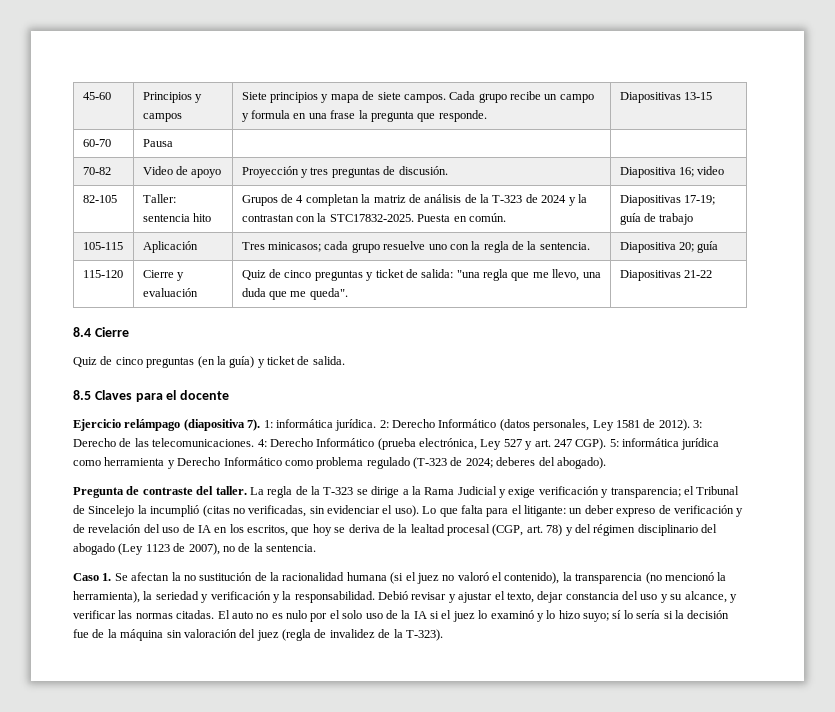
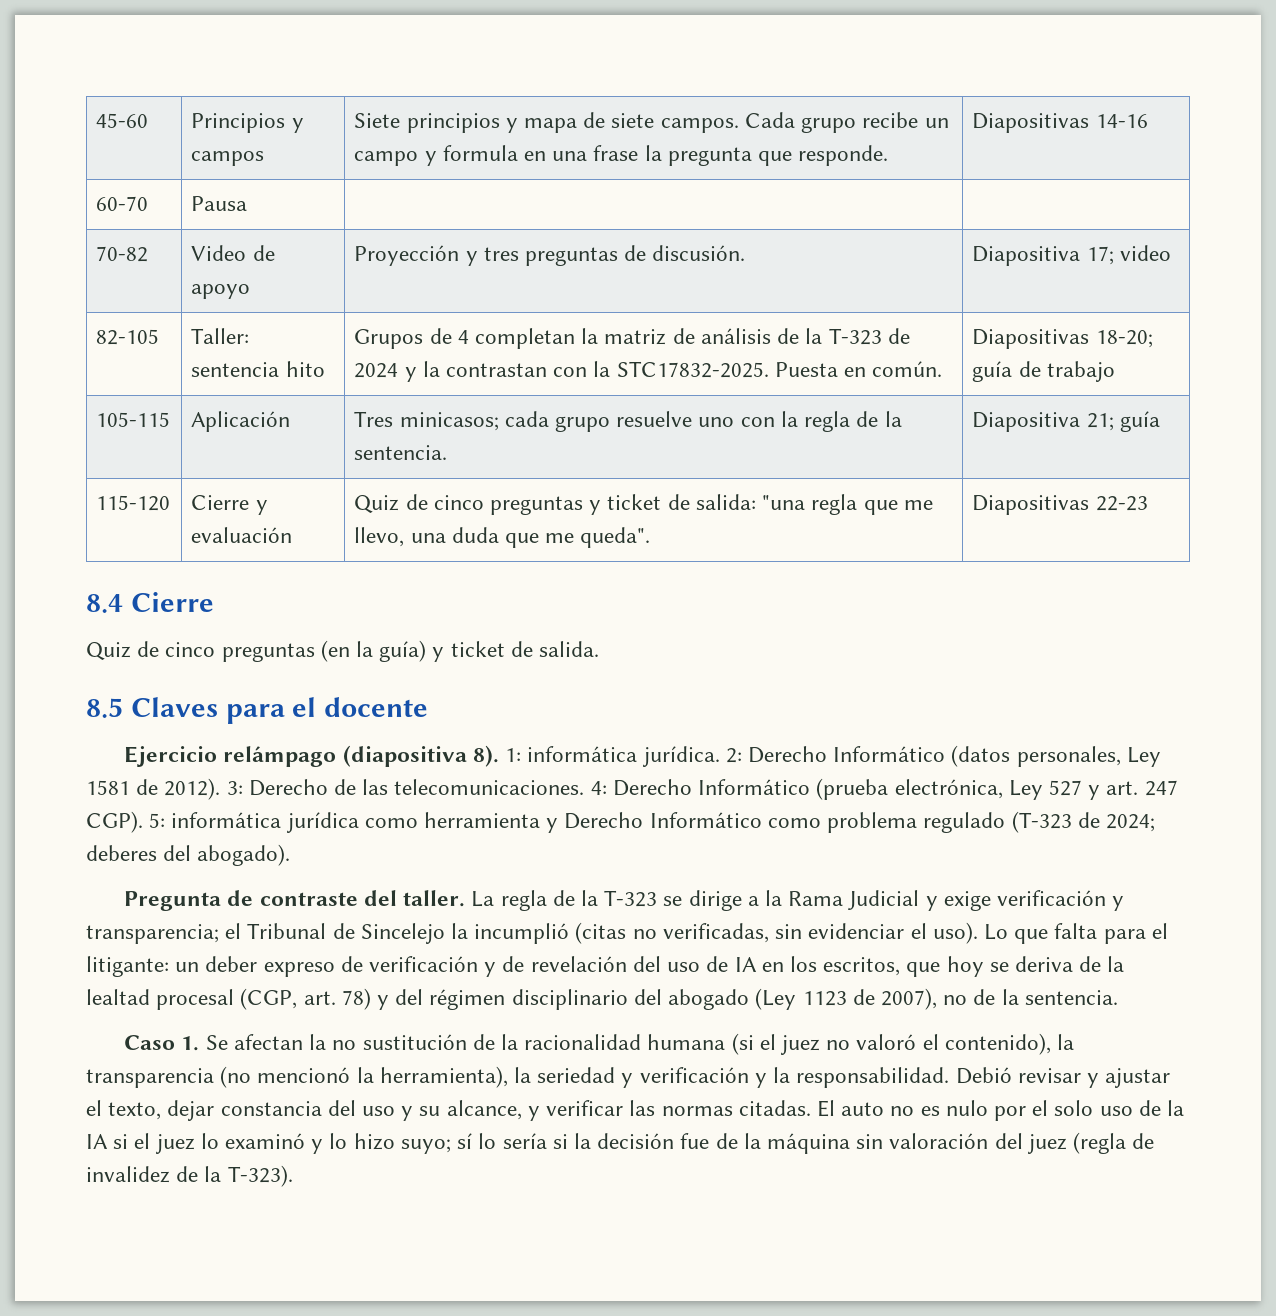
- 45-60 | Principios y campos | Siete principios y mapa de siete campos. Cada grupo recibe un campo y formula en una frase la pregunta que responde. | Diapositivas 13-15
+ 45-60 | Principios y campos | Siete principios y mapa de siete campos. Cada grupo recibe un campo y formula en una frase la pregunta que responde. | Diapositivas 14-16
- 70-82 | Video de apoyo | Proyección y tres preguntas de discusión. | Diapositiva 16; video
+ 70-82 | Video de apoyo | Proyección y tres preguntas de discusión. | Diapositiva 17; video
- 82-105 | Taller: sentencia hito | Grupos de 4 completan la matriz de análisis de la T-323 de 2024 y la contrastan con la STC17832-2025. Puesta en común. | Diapositivas 17-19; guía de trabajo
+ 82-105 | Taller: sentencia hito | Grupos de 4 completan la matriz de análisis de la T-323 de 2024 y la contrastan con la STC17832-2025. Puesta en común. | Diapositivas 18-20; guía de trabajo
- 105-115 | Aplicación | Tres minicasos; cada grupo resuelve uno con la regla de la sentencia. | Diapositiva 20; guía
+ 105-115 | Aplicación | Tres minicasos; cada grupo resuelve uno con la regla de la sentencia. | Diapositiva 21; guía
- 115-120 | Cierre y evaluación | Quiz de cinco preguntas y ticket de salida: "una regla que me llevo, una duda que me queda". | Diapositivas 21-22
+ 115-120 | Cierre y evaluación | Quiz de cinco preguntas y ticket de salida: "una regla que me llevo, una duda que me queda". | Diapositivas 22-23
- Ejercicio relámpago (diapositiva 7).
+ Ejercicio relámpago (diapositiva 8).

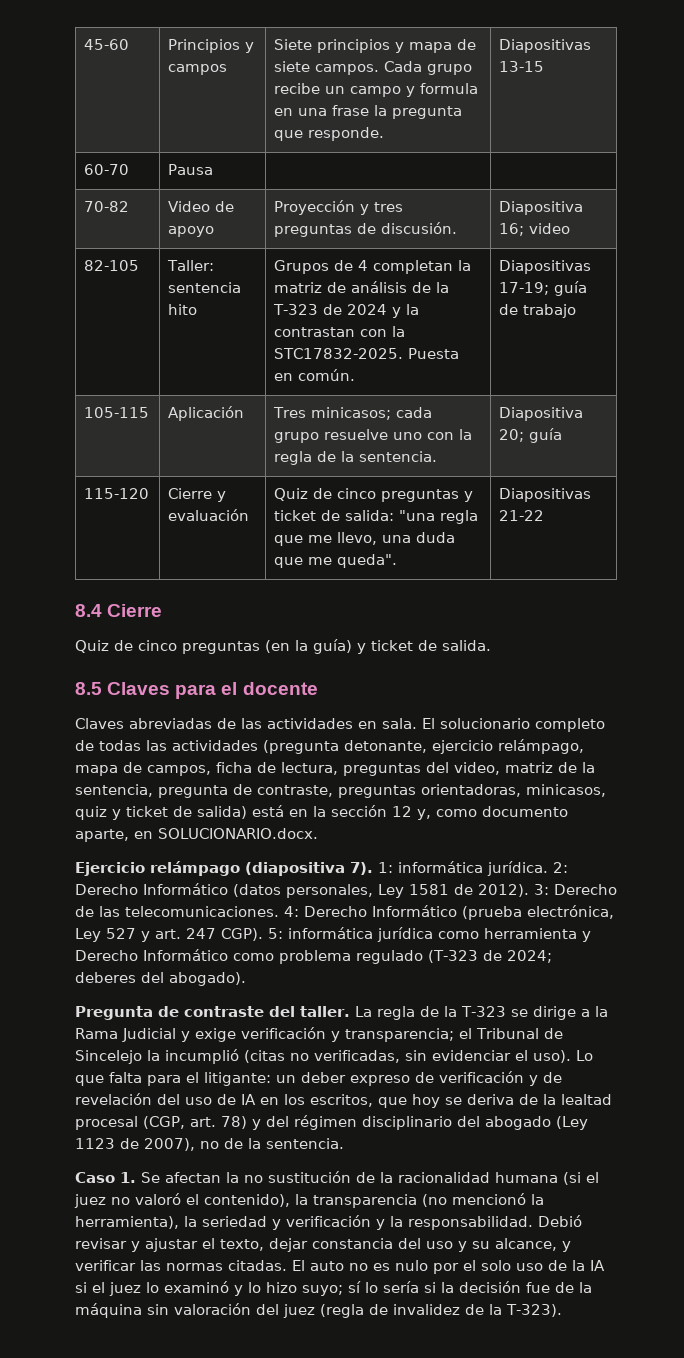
- 45-60 | Principios y campos | Siete principios y mapa de siete campos. Cada grupo recibe un campo y formula en una frase la pregunta que responde. | Diapositivas 14-16
+ 45-60 | Principios y campos | Siete principios y mapa de siete campos. Cada grupo recibe un campo y formula en una frase la pregunta que responde. | Diapositivas 13-15
- 70-82 | Video de apoyo | Proyección y tres preguntas de discusión. | Diapositiva 17; video
+ 70-82 | Video de apoyo | Proyección y tres preguntas de discusión. | Diapositiva 16; video
- 82-105 | Taller: sentencia hito | Grupos de 4 completan la matriz de análisis de la T-323 de 2024 y la contrastan con la STC17832-2025. Puesta en común. | Diapositivas 18-20; guía de trabajo
+ 82-105 | Taller: sentencia hito | Grupos de 4 completan la matriz de análisis de la T-323 de 2024 y la contrastan con la STC17832-2025. Puesta en común. | Diapositivas 17-19; guía de trabajo
- 105-115 | Aplicación | Tres minicasos; cada grupo resuelve uno con la regla de la sentencia. | Diapositiva 21; guía
+ 105-115 | Aplicación | Tres minicasos; cada grupo resuelve uno con la regla de la sentencia. | Diapositiva 20; guía
- 115-120 | Cierre y evaluación | Quiz de cinco preguntas y ticket de salida: "una regla que me llevo, una duda que me queda". | Diapositivas 22-23
+ 115-120 | Cierre y evaluación | Quiz de cinco preguntas y ticket de salida: "una regla que me llevo, una duda que me queda". | Diapositivas 21-22
+ Claves abreviadas de las actividades en sala. El solucionario completo de todas las actividades (pregunta detonante, ejercicio relámpago, mapa de campos, ficha de lectura, preguntas del video, matriz de la sentencia, pregunta de contraste, preguntas orientadoras, minicasos, quiz y ticket de salida) está en la sección 12 y, como documento aparte, en SOLUCIONARIO.docx.
- Ejercicio relámpago (diapositiva 8).
+ Ejercicio relámpago (diapositiva 7).

